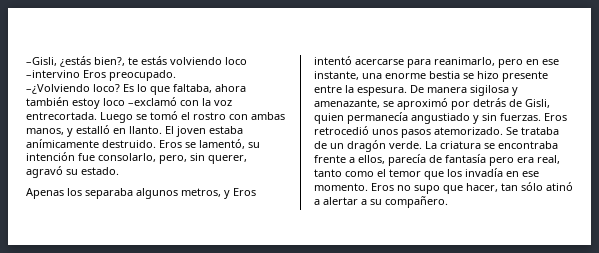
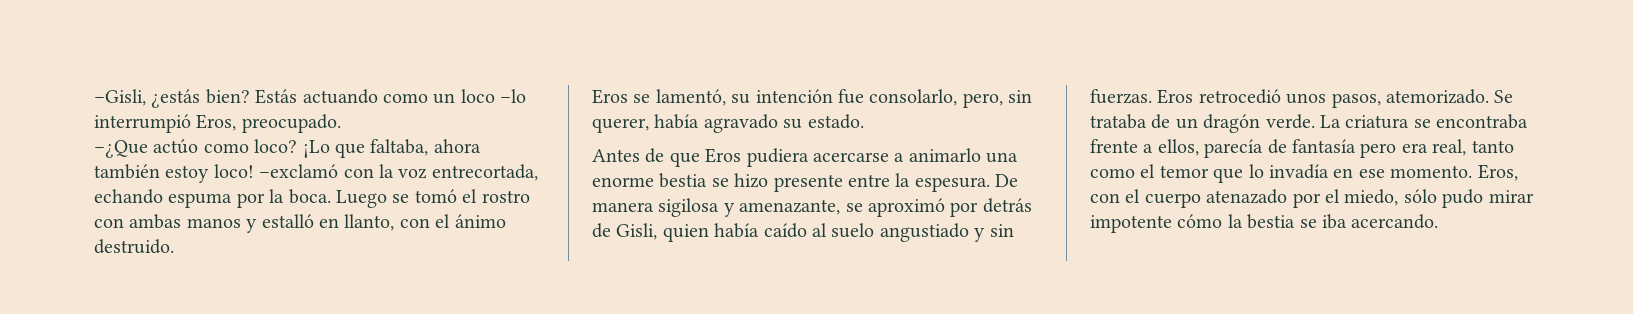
- –Gisli, ¿estás bien?, te estás volviendo loco –intervino Eros preocupado.
- –¿Volviendo loco? Es lo que faltaba, ahora también estoy loco –exclamó con la voz entrecortada.
+ –Gisli, ¿estás bien? Estás actuando como un loco –lo interrumpió Eros, preocupado.
+ –¿Que actúo como loco? ¡Lo que faltaba, ahora también estoy loco! –exclamó con la voz entrecortada, echando espuma por la boca.
- Luego se tomó el rostro con ambas manos, y estalló en llanto. El joven estaba anímicamente destruido. Eros se lamentó, su intención fue consolarlo, pero, sin querer, agravó su estado.
+ Luego se tomó el rostro con ambas manos y estalló en llanto, con el ánimo destruido.
+ Eros se lamentó, su intención fue consolarlo, pero, sin querer, había agravado su estado.
- Apenas los separaba algunos metros, y Eros intentó acercarse para reanimarlo, pero en ese instante, una enorme bestia se hizo presente entre la espesura.
+ Antes de que Eros pudiera acercarse a animarlo una enorme bestia se hizo presente entre la espesura.
- De manera sigilosa y amenazante, se aproximó por detrás de Gisli, quien permanecía angustiado y sin fuerzas.
+ De manera sigilosa y amenazante, se aproximó por detrás de Gisli, quien había caído al suelo angustiado y sin fuerzas.
- Eros retrocedió unos pasos atemorizado.
+ Eros retrocedió unos pasos, atemorizado.
- La criatura se encontraba frente a ellos, parecía de fantasía pero era real, tanto como el temor que los invadía en ese momento.
+ La criatura se encontraba frente a ellos, parecía de fantasía pero era real, tanto como el temor que lo invadía en ese momento.
- Eros no supo que hacer, tan sólo atinó a alertar a su compañero.
+ Eros, con el cuerpo atenazado por el miedo, sólo pudo mirar impotente cómo la bestia se iba acercando.

